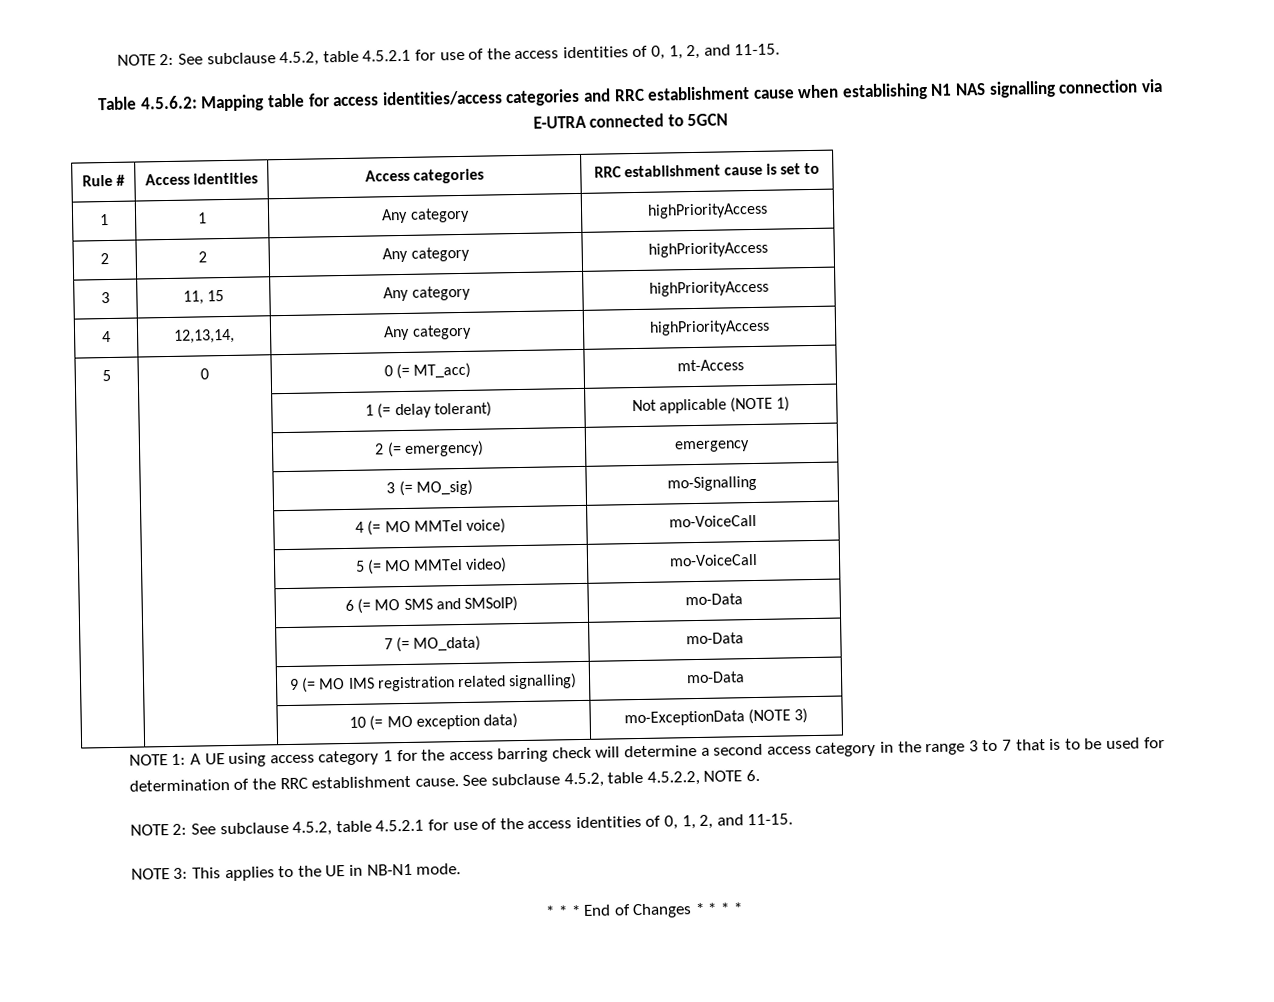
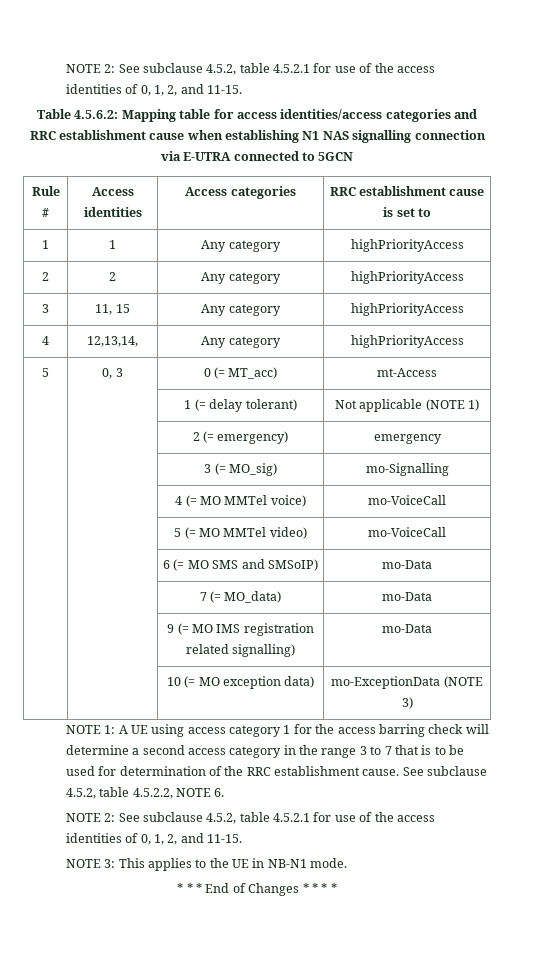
- 5 | 0 | 0 (= MT_acc) | mt-Access
+ 5 | 0, 3 | 0 (= MT_acc) | mt-Access

